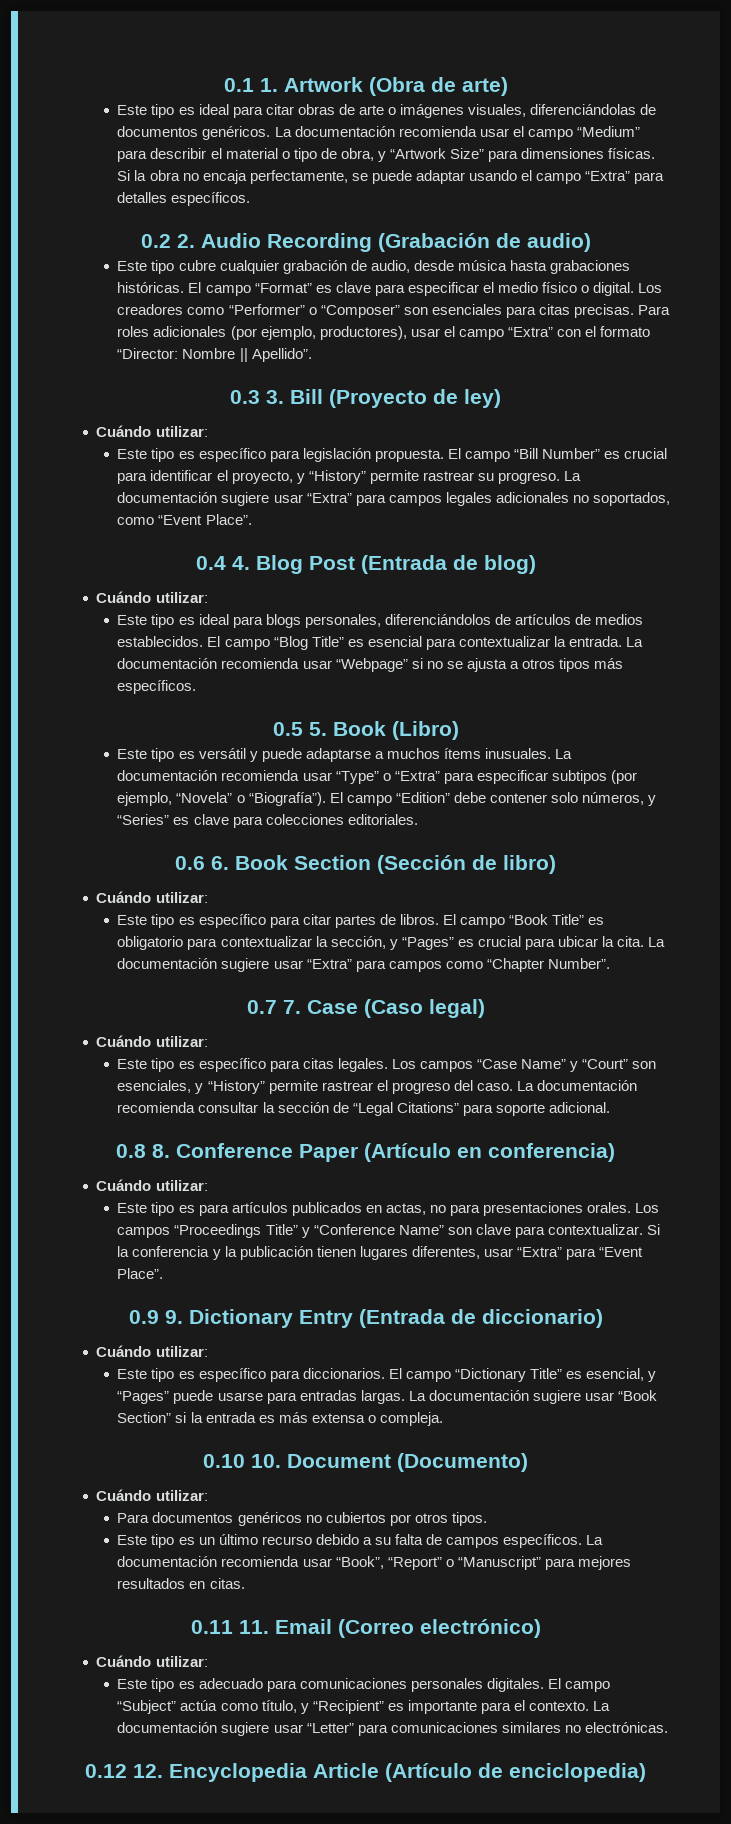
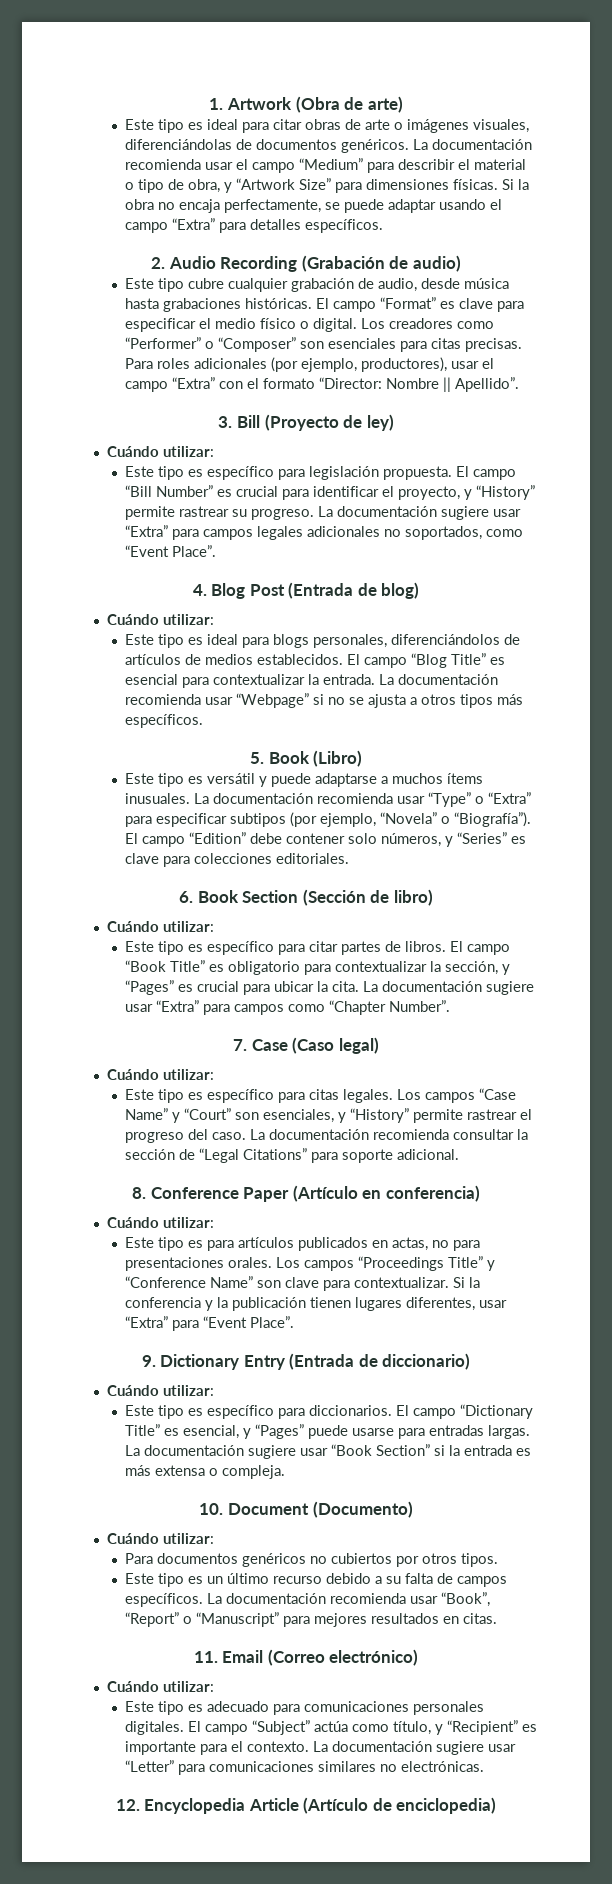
- 0.1 1. Artwork (Obra de arte)
+ 1. Artwork (Obra de arte)
- 0.2 2. Audio Recording (Grabación de audio)
+ 2. Audio Recording (Grabación de audio)
- 0.3 3. Bill (Proyecto de ley)
+ 3. Bill (Proyecto de ley)
- 0.4 4. Blog Post (Entrada de blog)
+ 4. Blog Post (Entrada de blog)
- 0.5 5. Book (Libro)
+ 5. Book (Libro)
- 0.6 6. Book Section (Sección de libro)
+ 6. Book Section (Sección de libro)
- 0.7 7. Case (Caso legal)
+ 7. Case (Caso legal)
- 0.8 8. Conference Paper (Artículo en conferencia)
+ 8. Conference Paper (Artículo en conferencia)
- 0.9 9. Dictionary Entry (Entrada de diccionario)
+ 9. Dictionary Entry (Entrada de diccionario)
- 0.10 10. Document (Documento)
+ 10. Document (Documento)
- 0.11 11. Email (Correo electrónico)
+ 11. Email (Correo electrónico)
- 0.12 12. Encyclopedia Article (Artículo de enciclopedia)
+ 12. Encyclopedia Article (Artículo de enciclopedia)

